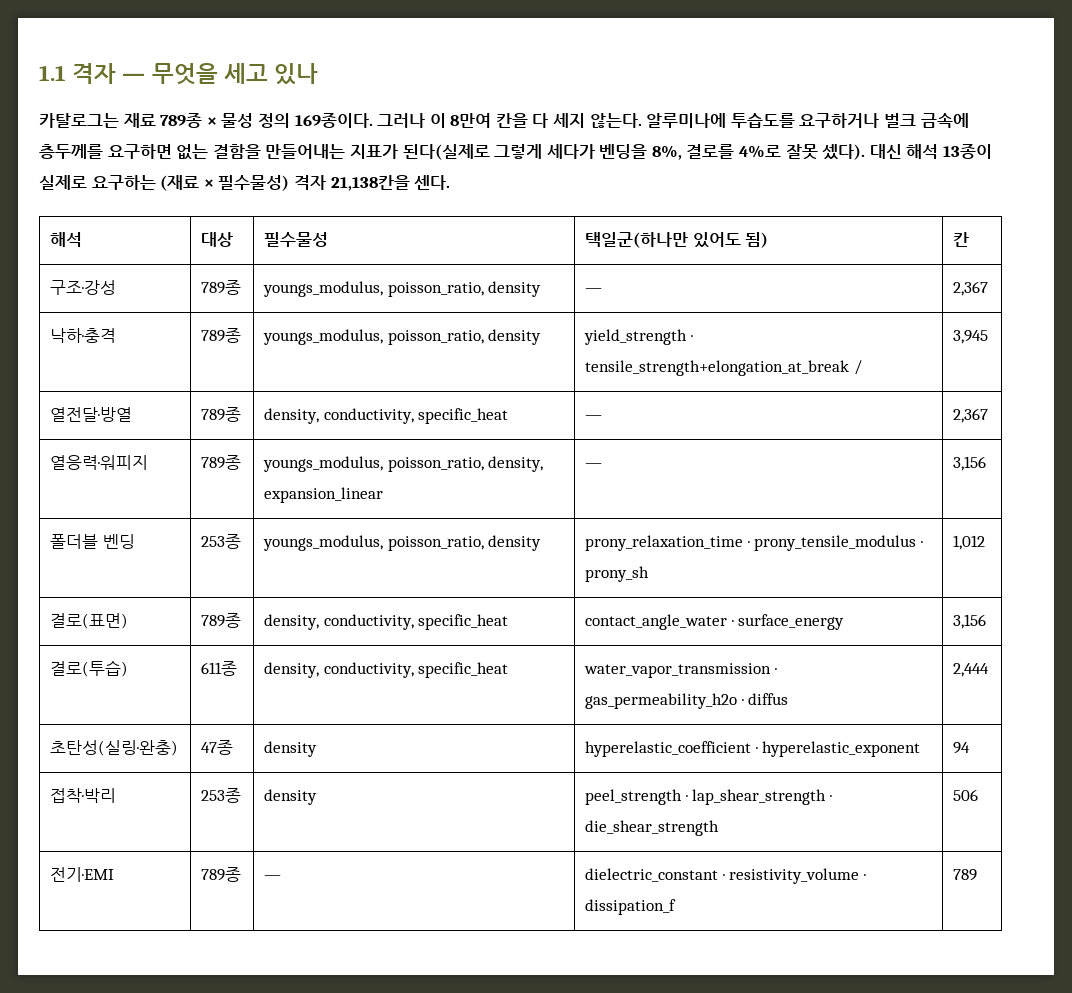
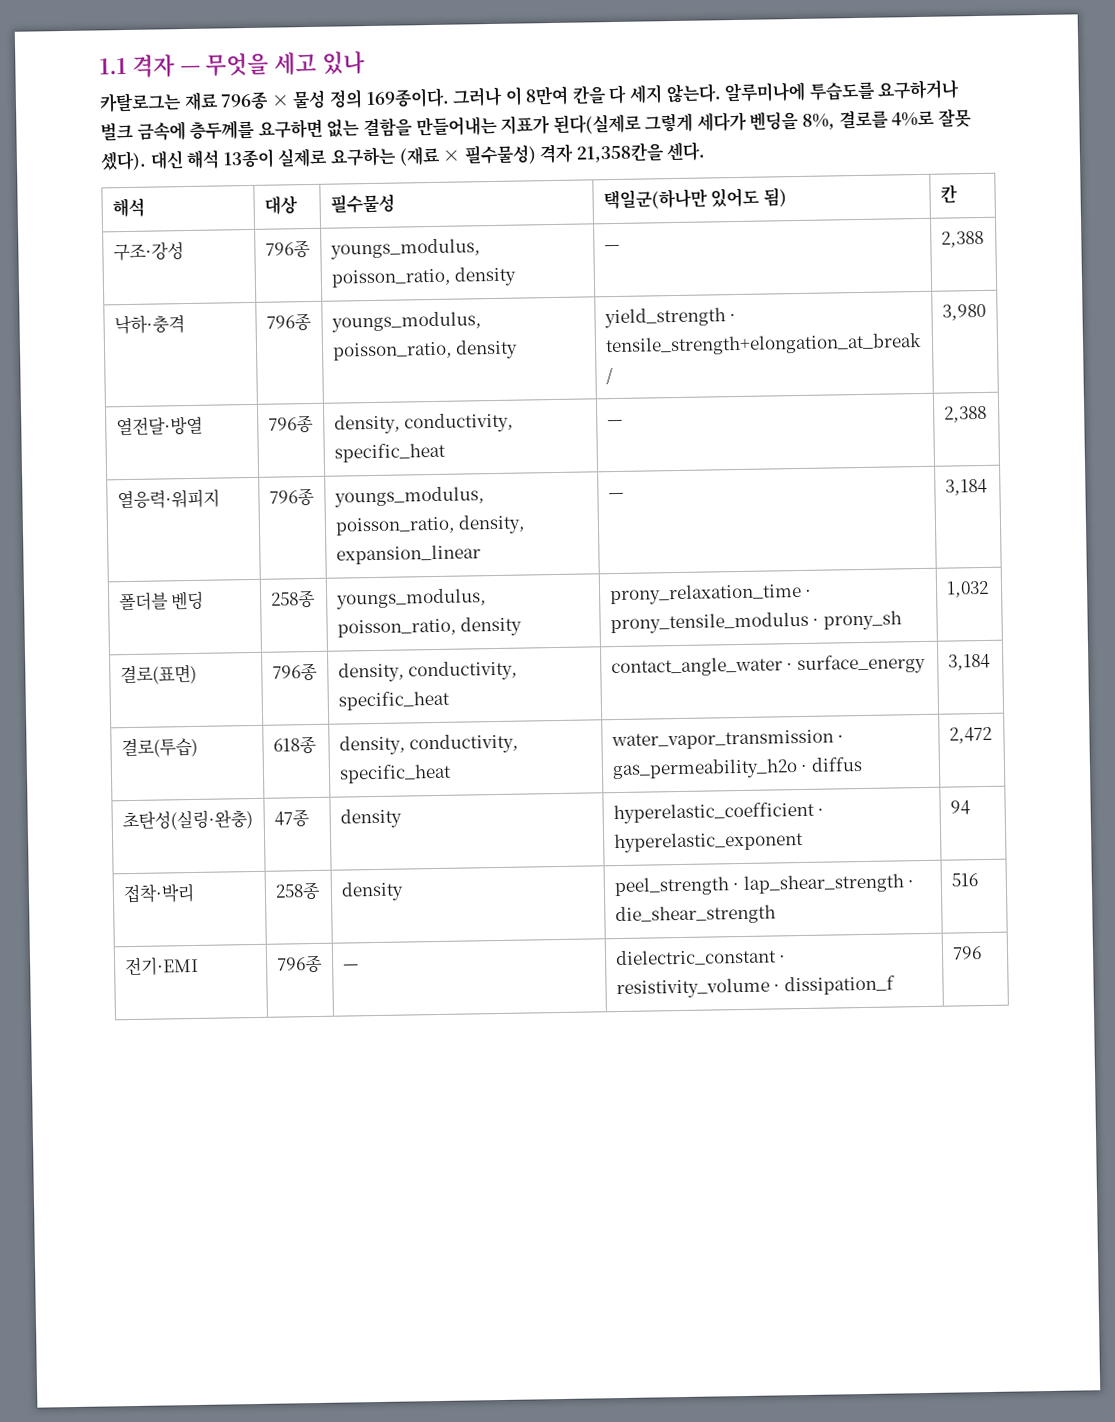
- 카탈로그는 재료 789종 × 물성 정의 169종이다.
+ 카탈로그는 재료 796종 × 물성 정의 169종이다.
- 대신 해석 13종이 실제로 요구하는 (재료 × 필수물성) 격자 21,138칸을 센다.
+ 대신 해석 13종이 실제로 요구하는 (재료 × 필수물성) 격자 21,358칸을 센다.
- 구조·강성 | 789종 | youngs_modulus, poisson_ratio, density | — | 2,367
+ 구조·강성 | 796종 | youngs_modulus, poisson_ratio, density | — | 2,388
- 낙하·충격 | 789종 | youngs_modulus, poisson_ratio, density | yield_strength · tensile_strength+elongation_at_break / | 3,945
+ 낙하·충격 | 796종 | youngs_modulus, poisson_ratio, density | yield_strength · tensile_strength+elongation_at_break / | 3,980
- 열전달·방열 | 789종 | density, conductivity, specific_heat | — | 2,367
+ 열전달·방열 | 796종 | density, conductivity, specific_heat | — | 2,388
- 열응력·워피지 | 789종 | youngs_modulus, poisson_ratio, density, expansion_linear | — | 3,156
+ 열응력·워피지 | 796종 | youngs_modulus, poisson_ratio, density, expansion_linear | — | 3,184
- 폴더블 벤딩 | 253종 | youngs_modulus, poisson_ratio, density | prony_relaxation_time · prony_tensile_modulus · prony_sh | 1,012
+ 폴더블 벤딩 | 258종 | youngs_modulus, poisson_ratio, density | prony_relaxation_time · prony_tensile_modulus · prony_sh | 1,032
- 결로(표면) | 789종 | density, conductivity, specific_heat | contact_angle_water · surface_energy | 3,156
+ 결로(표면) | 796종 | density, conductivity, specific_heat | contact_angle_water · surface_energy | 3,184
- 결로(투습) | 611종 | density, conductivity, specific_heat | water_vapor_transmission · gas_permeability_h2o · diffus | 2,444
+ 결로(투습) | 618종 | density, conductivity, specific_heat | water_vapor_transmission · gas_permeability_h2o · diffus | 2,472
- 접착·박리 | 253종 | density | peel_strength · lap_shear_strength · die_shear_strength | 506
+ 접착·박리 | 258종 | density | peel_strength · lap_shear_strength · die_shear_strength | 516
- 전기·EMI | 789종 | — | dielectric_constant · resistivity_volume · dissipation_f | 789
+ 전기·EMI | 796종 | — | dielectric_constant · resistivity_volume · dissipation_f | 796

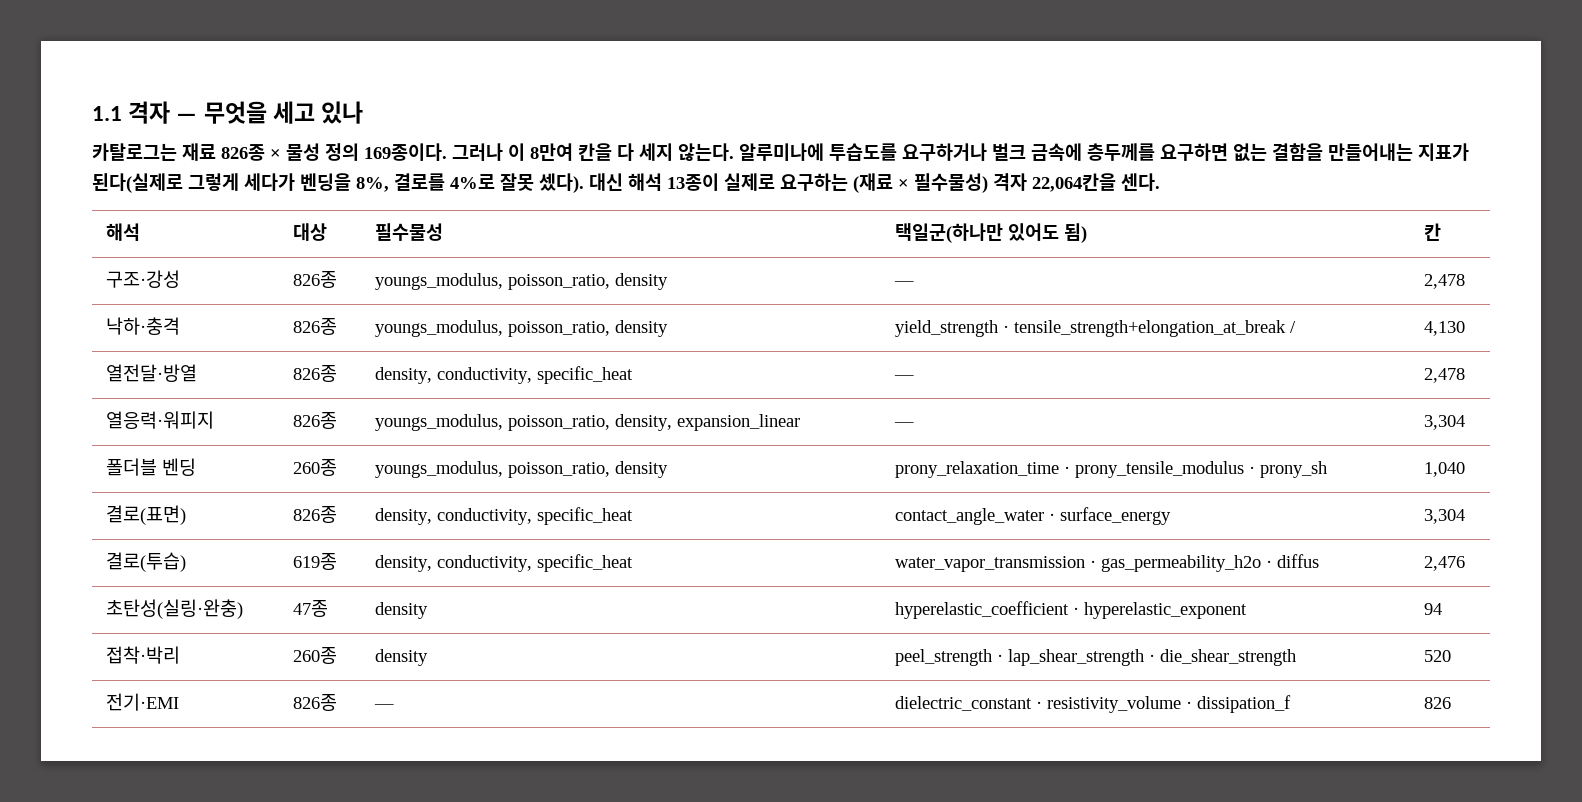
- 카탈로그는 재료 796종 × 물성 정의 169종이다.
+ 카탈로그는 재료 826종 × 물성 정의 169종이다.
- 대신 해석 13종이 실제로 요구하는 (재료 × 필수물성) 격자 21,358칸을 센다.
+ 대신 해석 13종이 실제로 요구하는 (재료 × 필수물성) 격자 22,064칸을 센다.
- 구조·강성 | 796종 | youngs_modulus, poisson_ratio, density | — | 2,388
+ 구조·강성 | 826종 | youngs_modulus, poisson_ratio, density | — | 2,478
- 낙하·충격 | 796종 | youngs_modulus, poisson_ratio, density | yield_strength · tensile_strength+elongation_at_break / | 3,980
+ 낙하·충격 | 826종 | youngs_modulus, poisson_ratio, density | yield_strength · tensile_strength+elongation_at_break / | 4,130
- 열전달·방열 | 796종 | density, conductivity, specific_heat | — | 2,388
+ 열전달·방열 | 826종 | density, conductivity, specific_heat | — | 2,478
- 열응력·워피지 | 796종 | youngs_modulus, poisson_ratio, density, expansion_linear | — | 3,184
+ 열응력·워피지 | 826종 | youngs_modulus, poisson_ratio, density, expansion_linear | — | 3,304
- 폴더블 벤딩 | 258종 | youngs_modulus, poisson_ratio, density | prony_relaxation_time · prony_tensile_modulus · prony_sh | 1,032
+ 폴더블 벤딩 | 260종 | youngs_modulus, poisson_ratio, density | prony_relaxation_time · prony_tensile_modulus · prony_sh | 1,040
- 결로(표면) | 796종 | density, conductivity, specific_heat | contact_angle_water · surface_energy | 3,184
+ 결로(표면) | 826종 | density, conductivity, specific_heat | contact_angle_water · surface_energy | 3,304
- 결로(투습) | 618종 | density, conductivity, specific_heat | water_vapor_transmission · gas_permeability_h2o · diffus | 2,472
+ 결로(투습) | 619종 | density, conductivity, specific_heat | water_vapor_transmission · gas_permeability_h2o · diffus | 2,476
- 접착·박리 | 258종 | density | peel_strength · lap_shear_strength · die_shear_strength | 516
+ 접착·박리 | 260종 | density | peel_strength · lap_shear_strength · die_shear_strength | 520
- 전기·EMI | 796종 | — | dielectric_constant · resistivity_volume · dissipation_f | 796
+ 전기·EMI | 826종 | — | dielectric_constant · resistivity_volume · dissipation_f | 826

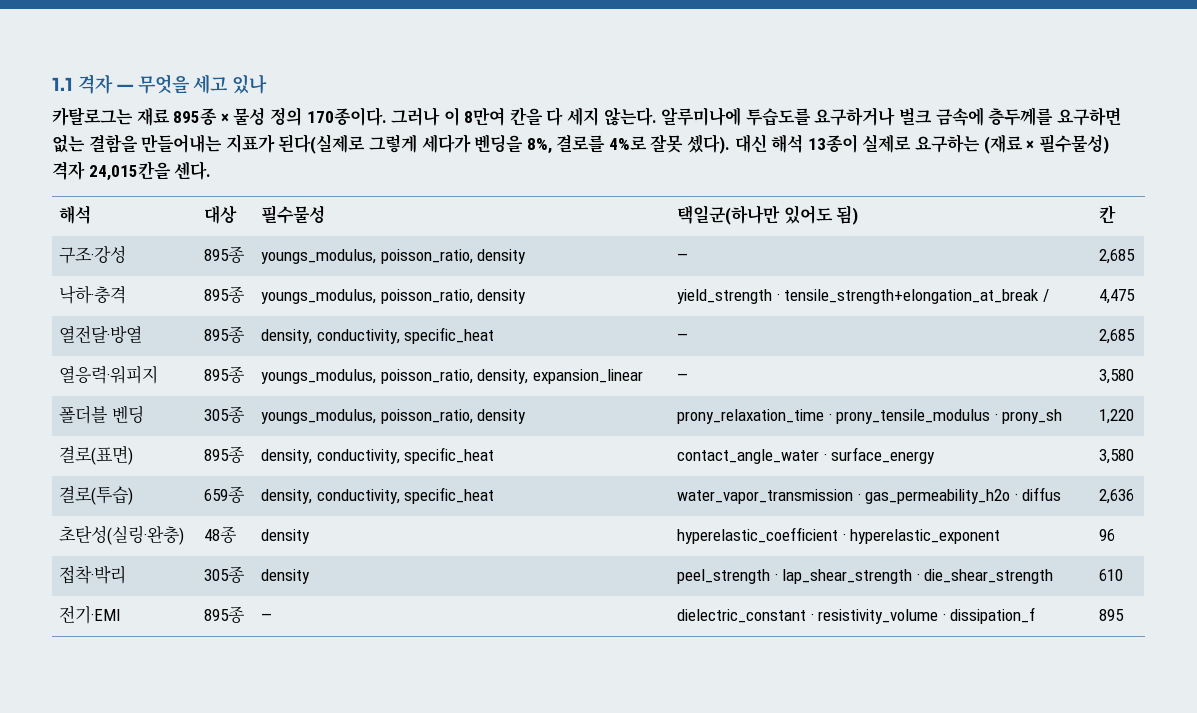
- 카탈로그는 재료 826종 × 물성 정의 169종이다.
+ 카탈로그는 재료 895종 × 물성 정의 170종이다.
- 대신 해석 13종이 실제로 요구하는 (재료 × 필수물성) 격자 22,064칸을 센다.
+ 대신 해석 13종이 실제로 요구하는 (재료 × 필수물성) 격자 24,015칸을 센다.
- 구조·강성 | 826종 | youngs_modulus, poisson_ratio, density | — | 2,478
+ 구조·강성 | 895종 | youngs_modulus, poisson_ratio, density | — | 2,685
- 낙하·충격 | 826종 | youngs_modulus, poisson_ratio, density | yield_strength · tensile_strength+elongation_at_break / | 4,130
+ 낙하·충격 | 895종 | youngs_modulus, poisson_ratio, density | yield_strength · tensile_strength+elongation_at_break / | 4,475
- 열전달·방열 | 826종 | density, conductivity, specific_heat | — | 2,478
+ 열전달·방열 | 895종 | density, conductivity, specific_heat | — | 2,685
- 열응력·워피지 | 826종 | youngs_modulus, poisson_ratio, density, expansion_linear | — | 3,304
+ 열응력·워피지 | 895종 | youngs_modulus, poisson_ratio, density, expansion_linear | — | 3,580
- 폴더블 벤딩 | 260종 | youngs_modulus, poisson_ratio, density | prony_relaxation_time · prony_tensile_modulus · prony_sh | 1,040
+ 폴더블 벤딩 | 305종 | youngs_modulus, poisson_ratio, density | prony_relaxation_time · prony_tensile_modulus · prony_sh | 1,220
- 결로(표면) | 826종 | density, conductivity, specific_heat | contact_angle_water · surface_energy | 3,304
+ 결로(표면) | 895종 | density, conductivity, specific_heat | contact_angle_water · surface_energy | 3,580
- 결로(투습) | 619종 | density, conductivity, specific_heat | water_vapor_transmission · gas_permeability_h2o · diffus | 2,476
+ 결로(투습) | 659종 | density, conductivity, specific_heat | water_vapor_transmission · gas_permeability_h2o · diffus | 2,636
- 초탄성(실링·완충) | 47종 | density | hyperelastic_coefficient · hyperelastic_exponent | 94
+ 초탄성(실링·완충) | 48종 | density | hyperelastic_coefficient · hyperelastic_exponent | 96
- 접착·박리 | 260종 | density | peel_strength · lap_shear_strength · die_shear_strength | 520
+ 접착·박리 | 305종 | density | peel_strength · lap_shear_strength · die_shear_strength | 610
- 전기·EMI | 826종 | — | dielectric_constant · resistivity_volume · dissipation_f | 826
+ 전기·EMI | 895종 | — | dielectric_constant · resistivity_volume · dissipation_f | 895

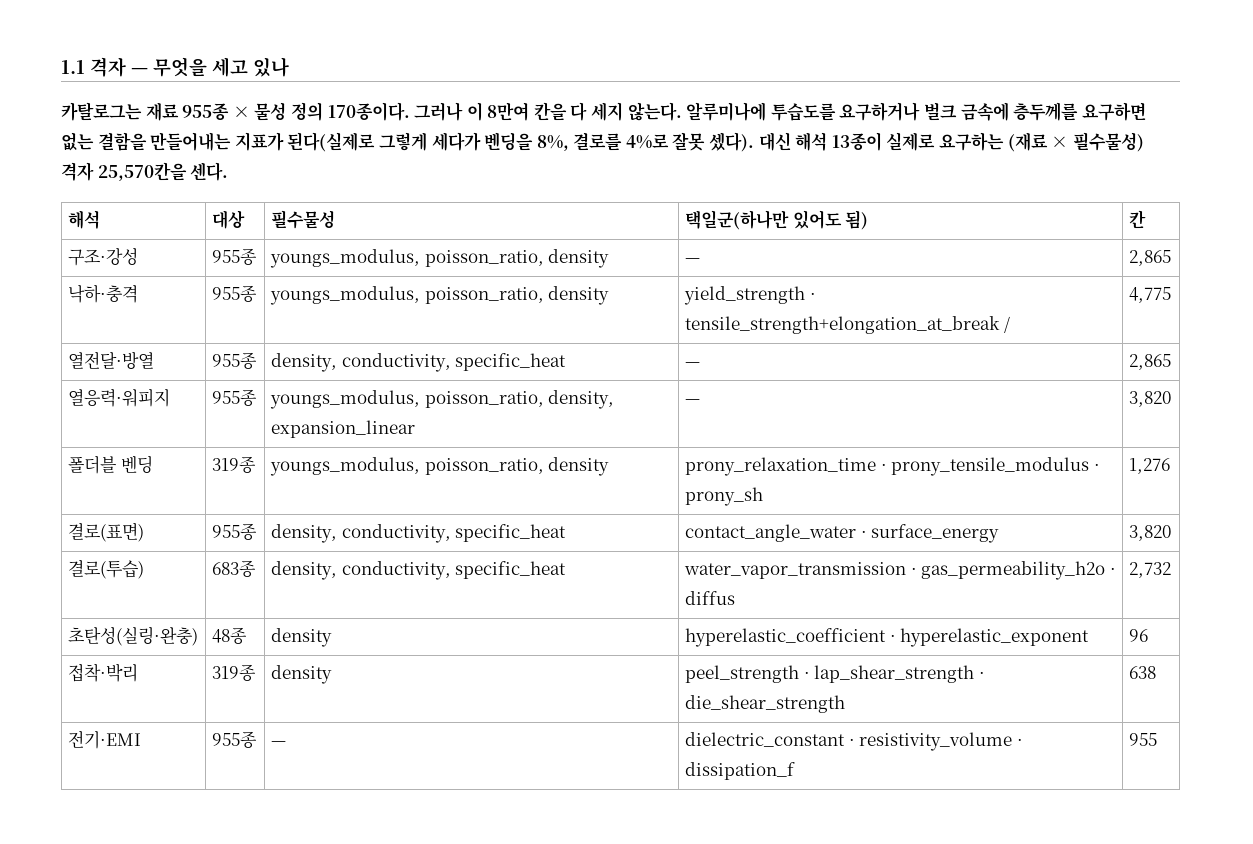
- 카탈로그는 재료 895종 × 물성 정의 170종이다.
+ 카탈로그는 재료 955종 × 물성 정의 170종이다.
- 대신 해석 13종이 실제로 요구하는 (재료 × 필수물성) 격자 24,015칸을 센다.
+ 대신 해석 13종이 실제로 요구하는 (재료 × 필수물성) 격자 25,570칸을 센다.
- 구조·강성 | 895종 | youngs_modulus, poisson_ratio, density | — | 2,685
+ 구조·강성 | 955종 | youngs_modulus, poisson_ratio, density | — | 2,865
- 낙하·충격 | 895종 | youngs_modulus, poisson_ratio, density | yield_strength · tensile_strength+elongation_at_break / | 4,475
+ 낙하·충격 | 955종 | youngs_modulus, poisson_ratio, density | yield_strength · tensile_strength+elongation_at_break / | 4,775
- 열전달·방열 | 895종 | density, conductivity, specific_heat | — | 2,685
+ 열전달·방열 | 955종 | density, conductivity, specific_heat | — | 2,865
- 열응력·워피지 | 895종 | youngs_modulus, poisson_ratio, density, expansion_linear | — | 3,580
+ 열응력·워피지 | 955종 | youngs_modulus, poisson_ratio, density, expansion_linear | — | 3,820
- 폴더블 벤딩 | 305종 | youngs_modulus, poisson_ratio, density | prony_relaxation_time · prony_tensile_modulus · prony_sh | 1,220
+ 폴더블 벤딩 | 319종 | youngs_modulus, poisson_ratio, density | prony_relaxation_time · prony_tensile_modulus · prony_sh | 1,276
- 결로(표면) | 895종 | density, conductivity, specific_heat | contact_angle_water · surface_energy | 3,580
+ 결로(표면) | 955종 | density, conductivity, specific_heat | contact_angle_water · surface_energy | 3,820
- 결로(투습) | 659종 | density, conductivity, specific_heat | water_vapor_transmission · gas_permeability_h2o · diffus | 2,636
+ 결로(투습) | 683종 | density, conductivity, specific_heat | water_vapor_transmission · gas_permeability_h2o · diffus | 2,732
- 접착·박리 | 305종 | density | peel_strength · lap_shear_strength · die_shear_strength | 610
+ 접착·박리 | 319종 | density | peel_strength · lap_shear_strength · die_shear_strength | 638
- 전기·EMI | 895종 | — | dielectric_constant · resistivity_volume · dissipation_f | 895
+ 전기·EMI | 955종 | — | dielectric_constant · resistivity_volume · dissipation_f | 955

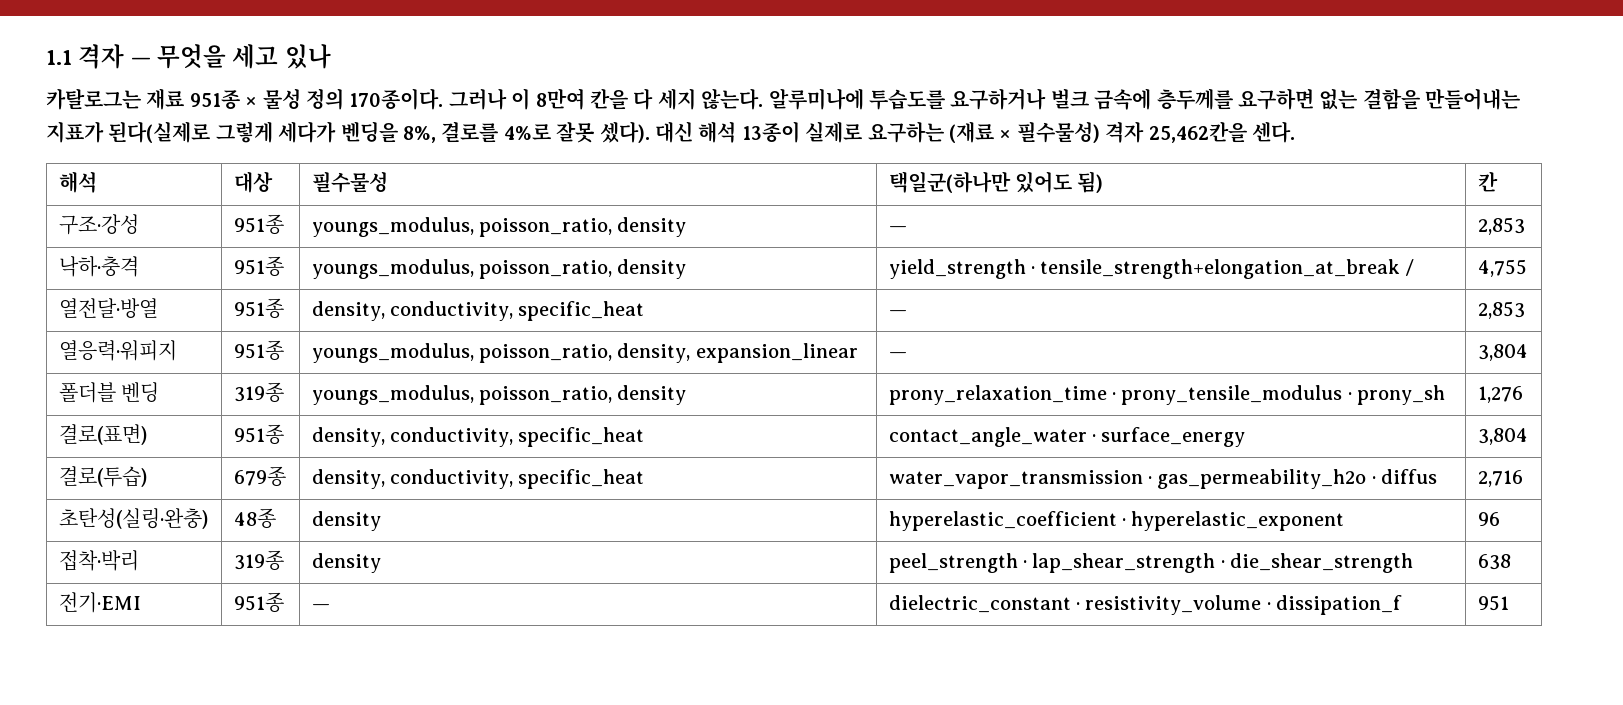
- 카탈로그는 재료 955종 × 물성 정의 170종이다.
+ 카탈로그는 재료 951종 × 물성 정의 170종이다.
- 대신 해석 13종이 실제로 요구하는 (재료 × 필수물성) 격자 25,570칸을 센다.
+ 대신 해석 13종이 실제로 요구하는 (재료 × 필수물성) 격자 25,462칸을 센다.
- 구조·강성 | 955종 | youngs_modulus, poisson_ratio, density | — | 2,865
+ 구조·강성 | 951종 | youngs_modulus, poisson_ratio, density | — | 2,853
- 낙하·충격 | 955종 | youngs_modulus, poisson_ratio, density | yield_strength · tensile_strength+elongation_at_break / | 4,775
+ 낙하·충격 | 951종 | youngs_modulus, poisson_ratio, density | yield_strength · tensile_strength+elongation_at_break / | 4,755
- 열전달·방열 | 955종 | density, conductivity, specific_heat | — | 2,865
+ 열전달·방열 | 951종 | density, conductivity, specific_heat | — | 2,853
- 열응력·워피지 | 955종 | youngs_modulus, poisson_ratio, density, expansion_linear | — | 3,820
+ 열응력·워피지 | 951종 | youngs_modulus, poisson_ratio, density, expansion_linear | — | 3,804
- 결로(표면) | 955종 | density, conductivity, specific_heat | contact_angle_water · surface_energy | 3,820
+ 결로(표면) | 951종 | density, conductivity, specific_heat | contact_angle_water · surface_energy | 3,804
- 결로(투습) | 683종 | density, conductivity, specific_heat | water_vapor_transmission · gas_permeability_h2o · diffus | 2,732
+ 결로(투습) | 679종 | density, conductivity, specific_heat | water_vapor_transmission · gas_permeability_h2o · diffus | 2,716
- 전기·EMI | 955종 | — | dielectric_constant · resistivity_volume · dissipation_f | 955
+ 전기·EMI | 951종 | — | dielectric_constant · resistivity_volume · dissipation_f | 951

